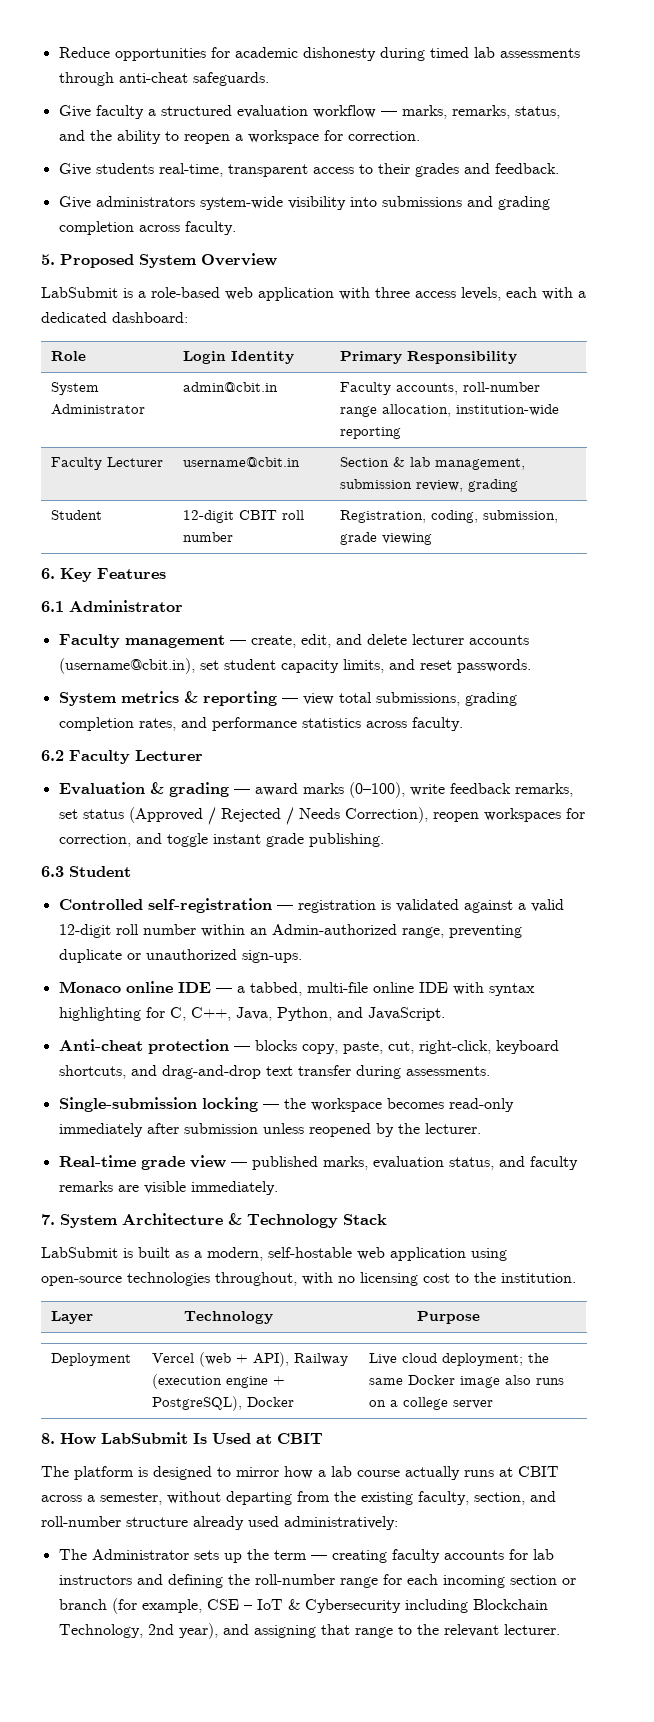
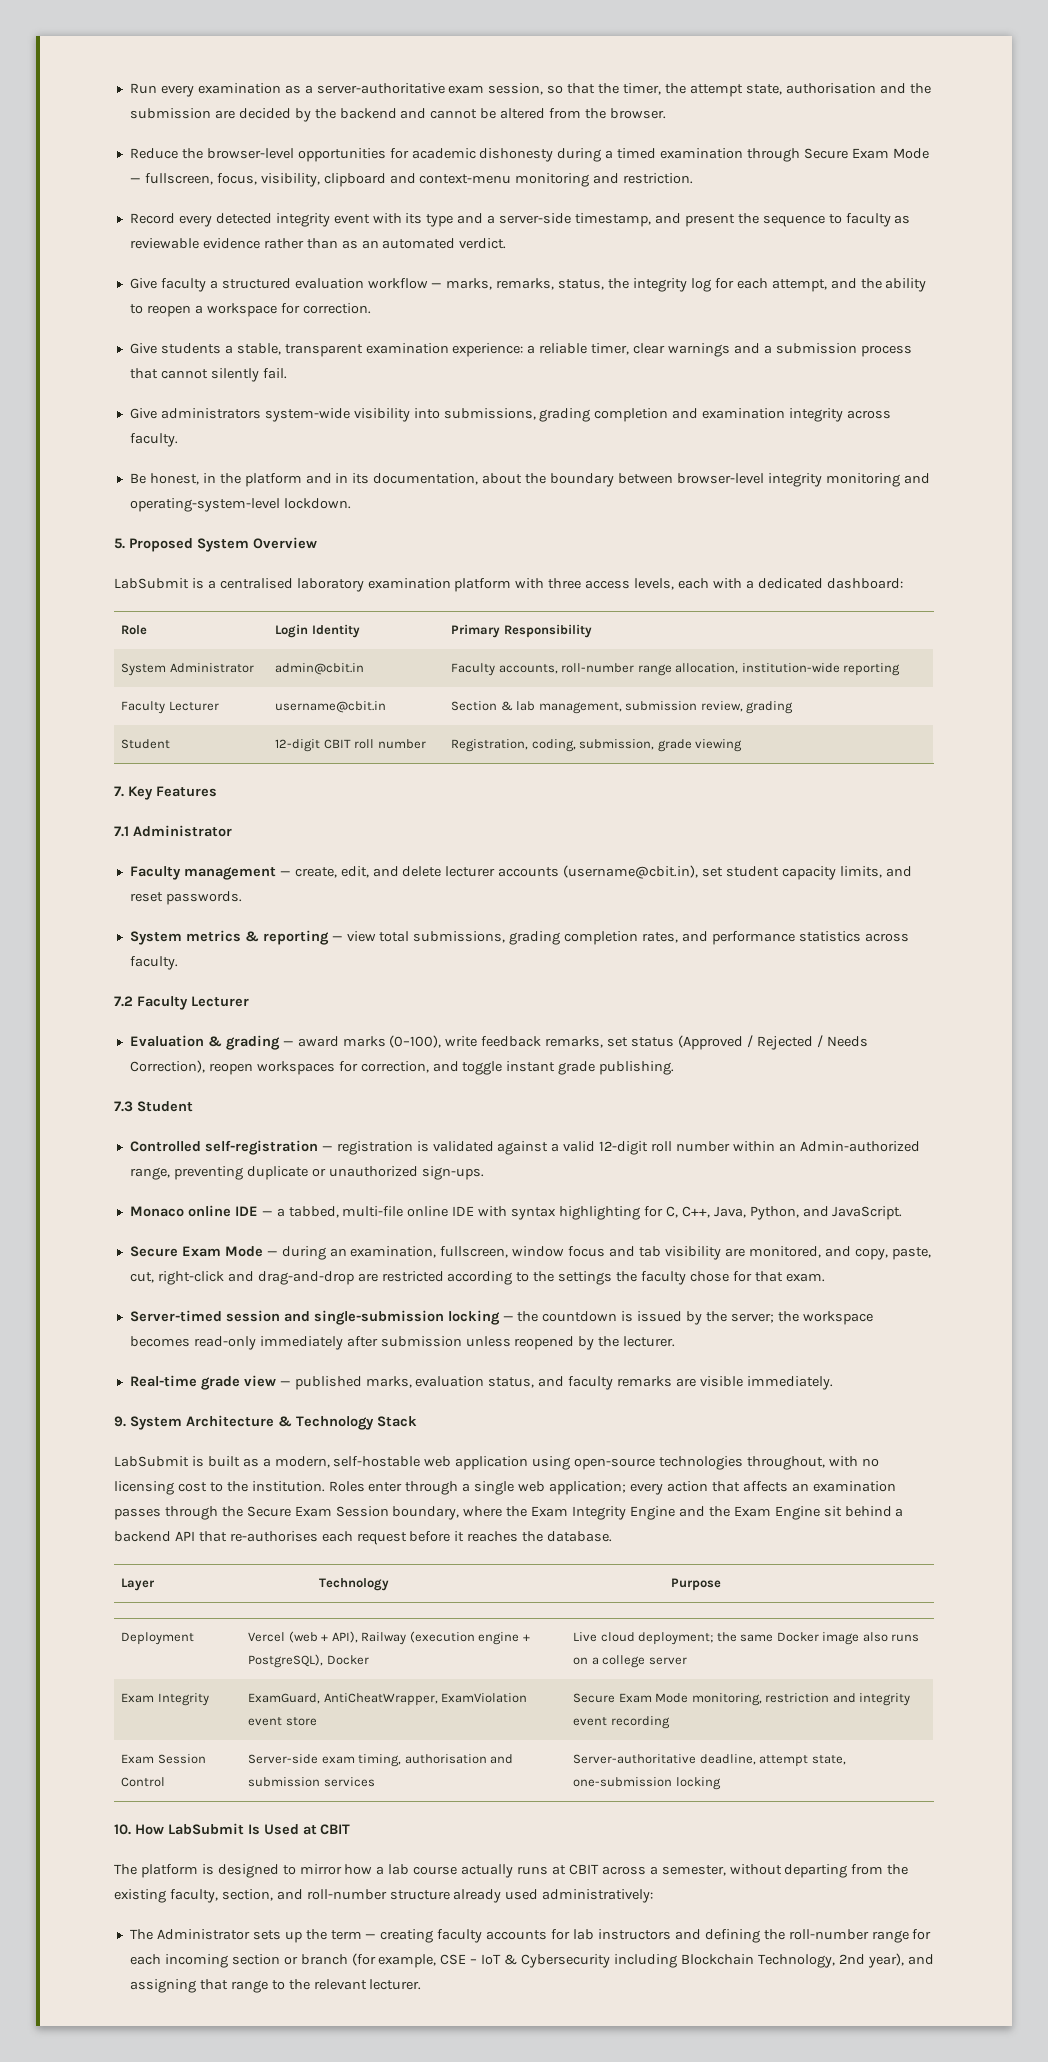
- Reduce opportunities for academic dishonesty during timed lab assessments through anti-cheat safeguards.
+ Run every examination as a server-authoritative exam session, so that the timer, the attempt state, authorisation and the submission are decided by the backend and cannot be altered from the browser.
+ Reduce the browser-level opportunities for academic dishonesty during a timed examination through Secure Exam Mode — fullscreen, focus, visibility, clipboard and context-menu monitoring and restriction.
+ Record every detected integrity event with its type and a server-side timestamp, and present the sequence to faculty as reviewable evidence rather than as an automated verdict.
- Give faculty a structured evaluation workflow — marks, remarks, status, and the ability to reopen a workspace for correction.
+ Give faculty a structured evaluation workflow — marks, remarks, status, the integrity log for each attempt, and the ability to reopen a workspace for correction.
- Give students real-time, transparent access to their grades and feedback.
+ Give students a stable, transparent examination experience: a reliable timer, clear warnings and a submission process that cannot silently fail.
- Give administrators system-wide visibility into submissions and grading completion across faculty.
+ Give administrators system-wide visibility into submissions, grading completion and examination integrity across faculty.
+ Be honest, in the platform and in its documentation, about the boundary between browser-level integrity monitoring and operating-system-level lockdown.
- LabSubmit is a role-based web application with three access levels, each with a dedicated dashboard:
+ LabSubmit is a centralised laboratory examination platform with three access levels, each with a dedicated dashboard:
- 6. Key Features
+ 7. Key Features
- 6.1 Administrator
+ 7.1 Administrator
- 6.2 Faculty Lecturer
+ 7.2 Faculty Lecturer
- 6.3 Student
+ 7.3 Student
- Anti-cheat protection — blocks copy, paste, cut, right-click, keyboard shortcuts, and drag-and-drop text transfer during assessments.
- Single-submission locking — the workspace becomes read-only immediately after submission unless reopened by the lecturer.
+ Secure Exam Mode — during an examination, fullscreen, window focus and tab visibility are monitored, and copy, paste, cut, right-click and drag-and-drop are restricted according to the settings the faculty chose for that exam.
+ Server-timed session and single-submission locking — the countdown is issued by the server; the workspace becomes read-only immediately after submission unless reopened by the lecturer.
- 7. System Architecture & Technology Stack
+ 9. System Architecture & Technology Stack
+ Roles enter through a single web application; every action that affects an examination passes through the Secure Exam Session boundary, where the Exam Integrity Engine and the Exam Engine sit behind a backend API that re-authorises each request before it reaches the database.
- 8. How LabSubmit Is Used at CBIT
+ Exam Integrity | ExamGuard, AntiCheatWrapper, ExamViolation event store | Secure Exam Mode monitoring, restriction and integrity event recording
+ Exam Session Control | Server-side exam timing, authorisation and submission services | Server-authoritative deadline, attempt state, one-submission locking
+ 10. How LabSubmit Is Used at CBIT

